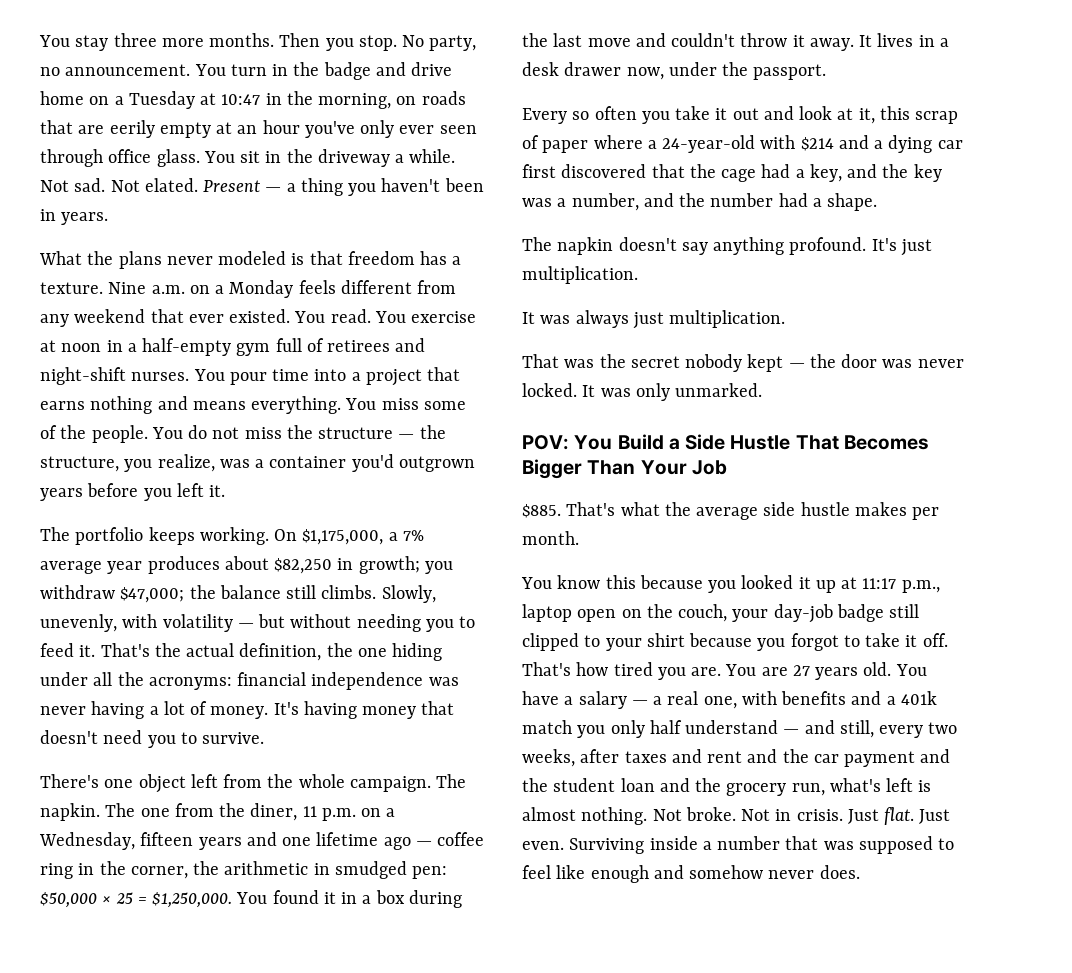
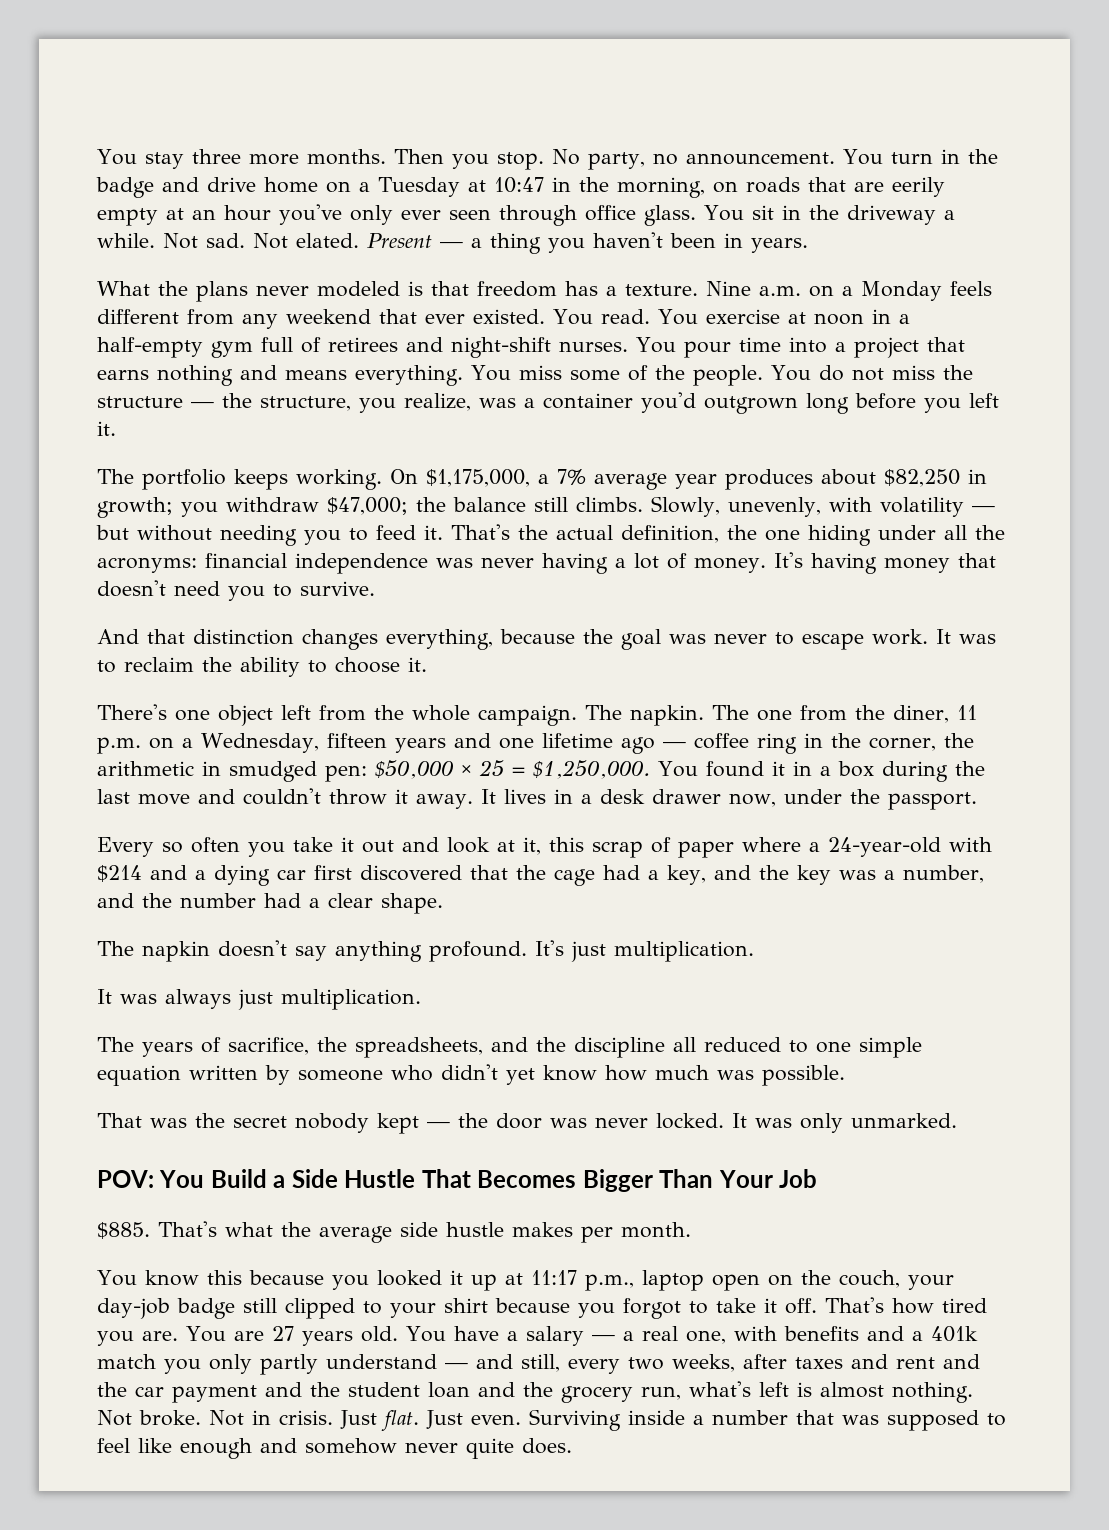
- You do not miss the structure — the structure, you realize, was a container you'd outgrown years before you left it.
+ You do not miss the structure — the structure, you realize, was a container you'd outgrown long before you left it.
+ And that distinction changes everything, because the goal was never to escape work. It was to reclaim the ability to choose it.
- Every so often you take it out and look at it, this scrap of paper where a 24-year-old with $214 and a dying car first discovered that the cage had a key, and the key was a number, and the number had a shape.
+ Every so often you take it out and look at it, this scrap of paper where a 24-year-old with $214 and a dying car first discovered that the cage had a key, and the key was a number, and the number had a clear shape.
+ The years of sacrifice, the spreadsheets, and the discipline all reduced to one simple equation written by someone who didn't yet know how much was possible.
- You have a salary — a real one, with benefits and a 401k match you only half understand — and still, every two weeks, after taxes and rent and the car payment and the student loan and the grocery run, what's left is almost nothing.
+ You have a salary — a real one, with benefits and a 401k match you only partly understand — and still, every two weeks, after taxes and rent and the car payment and the student loan and the grocery run, what's left is almost nothing.
- Surviving inside a number that was supposed to feel like enough and somehow never does.
+ Surviving inside a number that was supposed to feel like enough and somehow never quite does.

